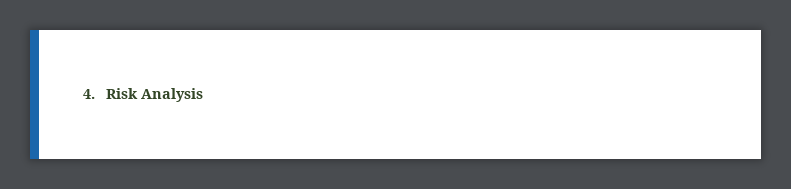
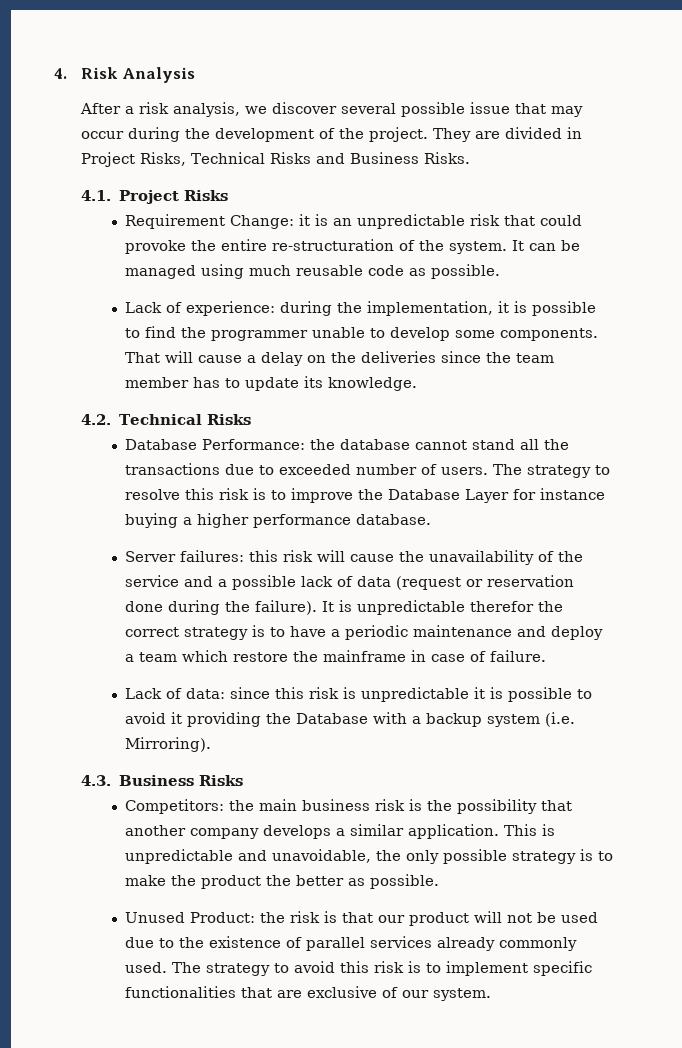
+ After a risk analysis, we discover several possible issue that may occur during the development of the project. They are divided in Project Risks, Technical Risks and Business Risks.
+ 4.1. Project Risks
+ Requirement Change: it is an unpredictable risk that could provoke the entire re-structuration of the system. It can be managed using much reusable code as possible.
+ Lack of experience: during the implementation, it is possible to find the programmer unable to develop some components. That will cause a delay on the deliveries since the team member has to update its knowledge.
+ 4.2. Technical Risks
+ Database Performance: the database cannot stand all the transactions due to exceeded number of users. The strategy to resolve this risk is to improve the Database Layer for instance buying a higher performance database.
+ Server failures: this risk will cause the unavailability of the service and a possible lack of data (request or reservation done during the failure). It is unpredictable therefor the correct strategy is to have a periodic maintenance and deploy a team which restore the mainframe in case of failure.
+ Lack of data: since this risk is unpredictable it is possible to avoid it providing the Database with a backup system (i.e. Mirroring).
+ 4.3. Business Risks
+ Competitors: the main business risk is the possibility that another company develops a similar application. This is unpredictable and unavoidable, the only possible strategy is to make the product the better as possible.
+ Unused Product: the risk is that our product will not be used due to the existence of parallel services already commonly used. The strategy to avoid this risk is to implement specific functionalities that are exclusive of our system.

